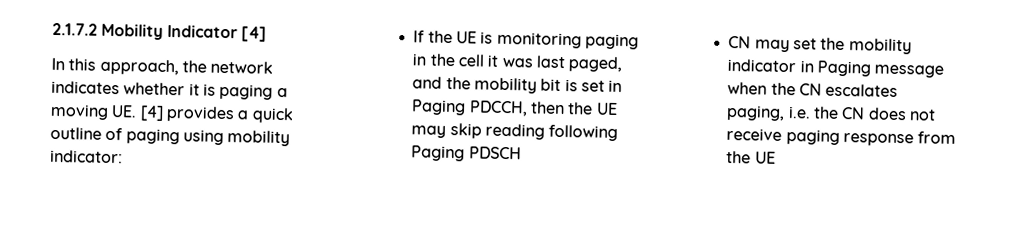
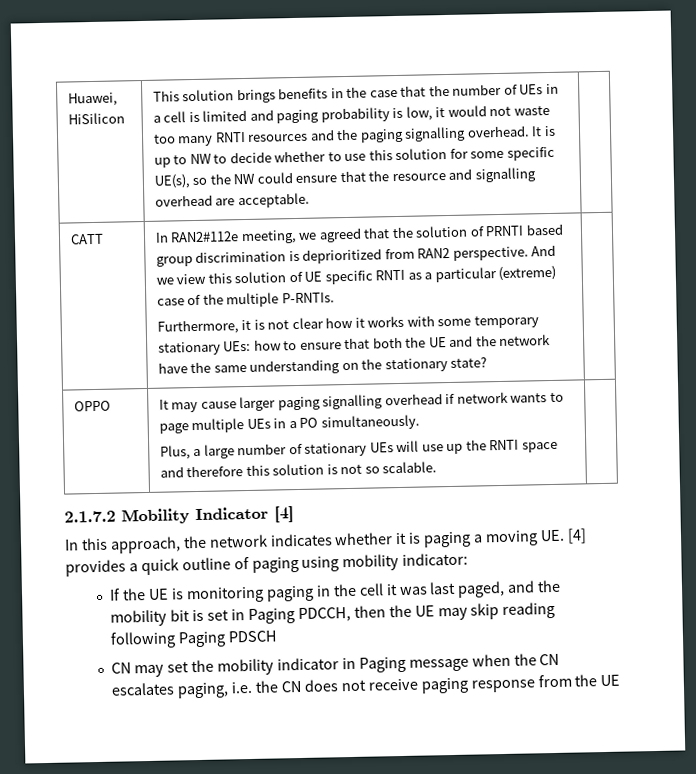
+ Huawei, HiSilicon | This solution brings benefits in the case that the number of UEs in a cell is limited and paging probability is low, it would not waste too many RNTI resources and the paging signalling overhead. It is up to NW to decide whether to use this solution for some specific UE(s), so the NW could ensure that the resource and signalling overhead are acceptable. |
+ CATT | In RAN2#112e meeting, we agreed that the solution of PRNTI based group discrimination is deprioritized from RAN2 perspective. And we view this solution of UE specific RNTI as a particular (extreme) case of the multiple P-RNTIs.
+ Furthermore, it is not clear how it works with some temporary stationary UEs: how to ensure that both the UE and the network have the same understanding on the stationary state? |
+ OPPO | It may cause larger paging signalling overhead if network wants to page multiple UEs in a PO simultaneously.
+ Plus, a large number of stationary UEs will use up the RNTI space and therefore this solution is not so scalable. |

